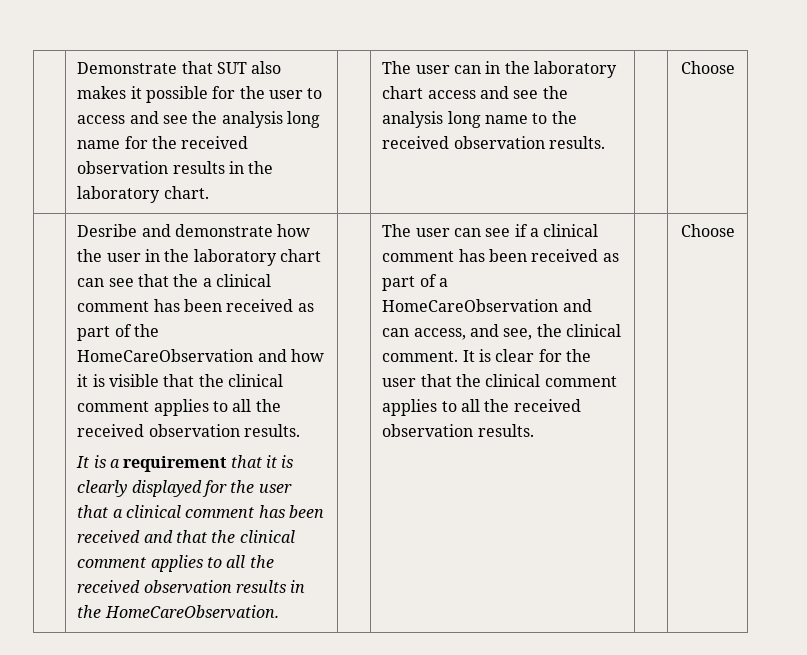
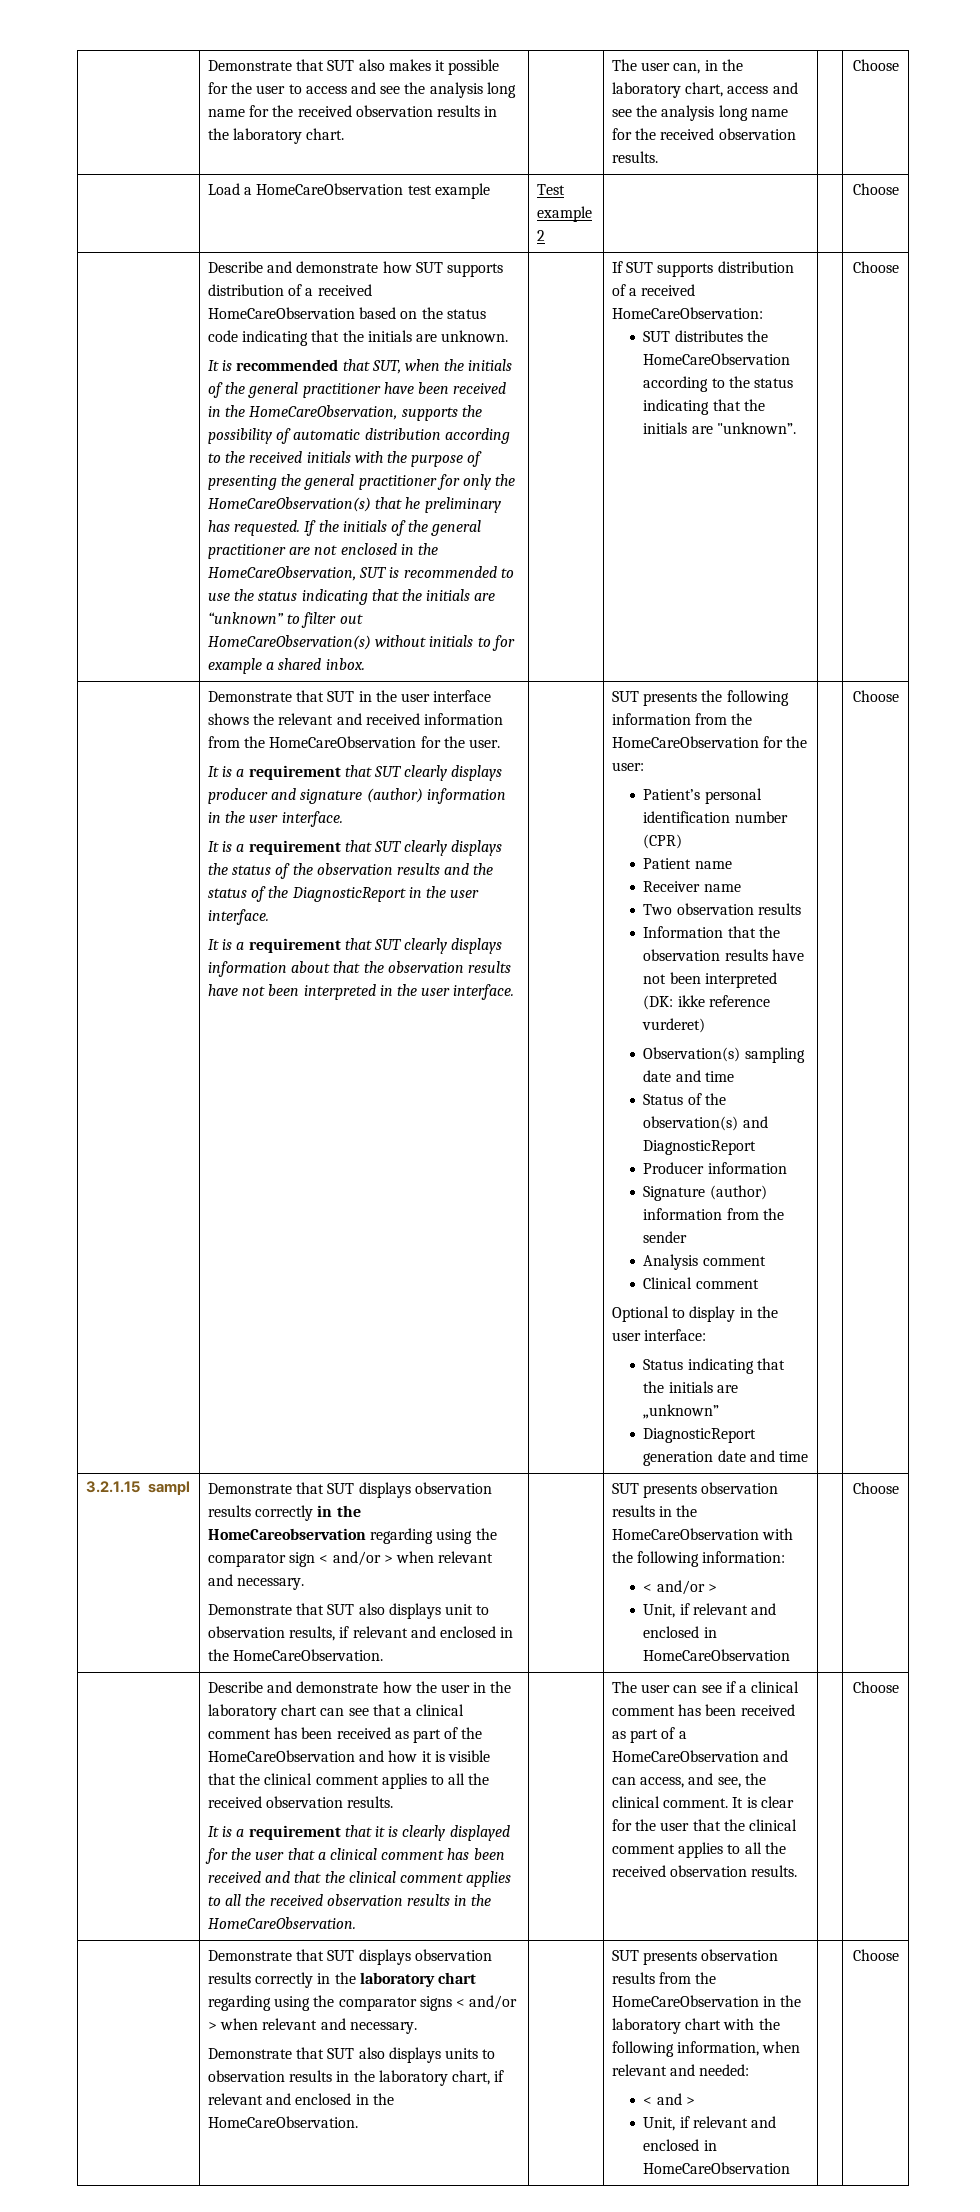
- The user can in the laboratory chart access and see the analysis long name to the received observation results. | | Choose
- | Desribe and demonstrate how the user in the laboratory chart can see that the a clinical comment has been received as part of the HomeCareObservation and how it is visible that the clinical comment applies to all the received observation results.
+ The user can, in the laboratory chart, access and see the analysis long name for the received observation results. | | Choose
+ | Load a HomeCareObservation test example | Test example 2 | | | Choose
+ | Describe and demonstrate how SUT supports distribution of a received HomeCareObservation based on the status code indicating that the initials are unknown.
+ It is recommended that SUT, when the initials of the general practitioner have been received in the HomeCareObservation, supports the possibility of automatic distribution according to the received initials with the purpose of presenting the general practitioner for only the HomeCareObservation(s) that he preliminary has requested. If the initials of the general practitioner are not enclosed in the HomeCareObservation, SUT is recommended to use the status indicating that the initials are “unknown” to filter out HomeCareObservation(s) without initials to for example a shared inbox. | | If SUT supports distribution of a received HomeCareObservation:
+ SUT distributes the HomeCareObservation according to the status indicating that the initials are "unknown”. | | Choose
+ | Demonstrate that SUT in the user interface shows the relevant and received information from the HomeCareObservation for the user.
+ It is a requirement that SUT clearly displays producer and signature (author) information in the user interface.
+ It is a requirement that SUT clearly displays the status of the observation results and the status of the DiagnosticReport in the user interface.
+ It is a requirement that SUT clearly displays information about that the observation results have not been interpreted in the user interface. | | SUT presents the following information from the HomeCareObservation for the user:
+ Patient’s personal identification number (CPR)
+ Patient name
+ Receiver name
+ Two observation results
+ Information that the observation results have not been interpreted (DK: ikke reference vurderet)
+ Observation(s) sampling date and time
+ Status of the observation(s) and DiagnosticReport
+ Producer information
+ Signature (author) information from the sender
+ Analysis comment
+ Clinical comment
+ Optional to display in the user interface:
+ Status indicating that the initials are „unknown”
+ DiagnosticReport generation date and time | | Choose
+ 3.2.1.15 sampl | Demonstrate that SUT displays observation results correctly in the HomeCareobservation regarding using the comparator sign < and/or > when relevant and necessary.
+ Demonstrate that SUT also displays unit to observation results, if relevant and enclosed in the HomeCareObservation. | | SUT presents observation results in the HomeCareObservation with the following information:
+ < and/or >
+ Unit, if relevant and enclosed in HomeCareObservation | | Choose
+ | Describe and demonstrate how the user in the laboratory chart can see that a clinical comment has been received as part of the HomeCareObservation and how it is visible that the clinical comment applies to all the received observation results.
+ Demonstrate that SUT displays observation results correctly in the laboratory chart regarding using the comparator signs < and/or > when relevant and necessary.
+ Demonstrate that SUT also displays units to observation results in the laboratory chart, if relevant and enclosed in the HomeCareObservation. | | SUT presents observation results from the HomeCareObservation in the laboratory chart with the following information, when relevant and needed:
+ < and >
+ Unit, if relevant and enclosed in HomeCareObservation | | Choose

